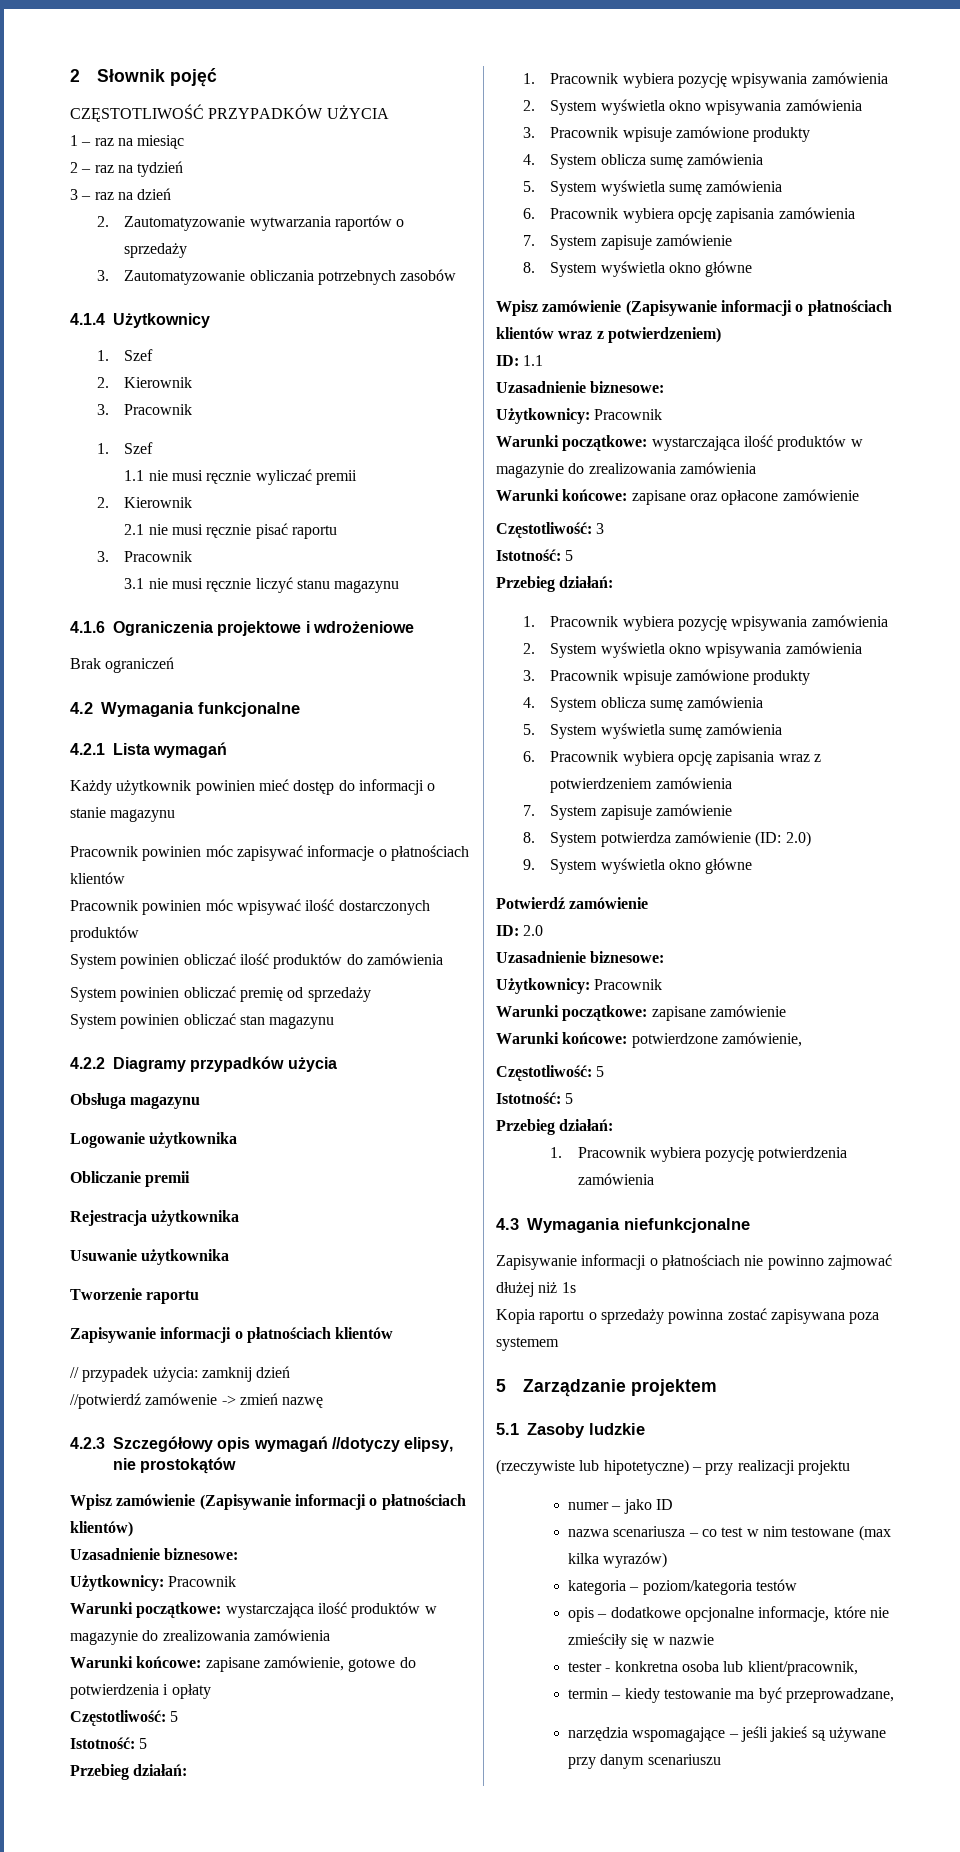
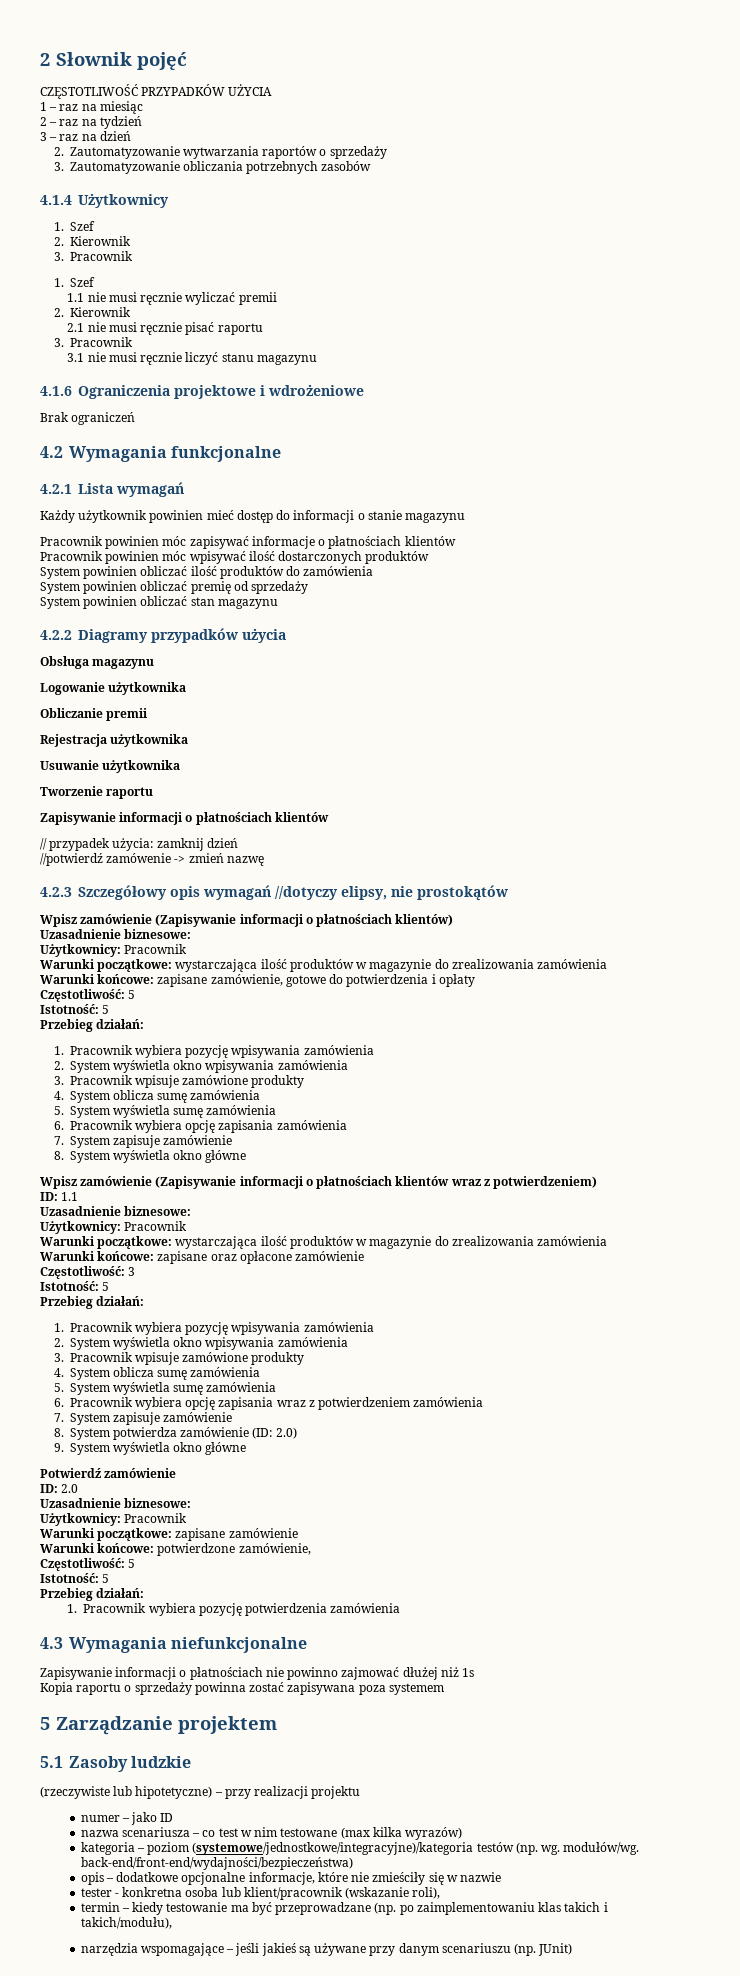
- kategoria – poziom/kategoria testów
+ kategoria – poziom (systemowe/jednostkowe/integracyjne)/kategoria testów (np. wg. modułów/wg. back-end/front-end/wydajności/bezpieczeństwa)
- tester - konkretna osoba lub klient/pracownik,
+ tester - konkretna osoba lub klient/pracownik (wskazanie roli),
- termin – kiedy testowanie ma być przeprowadzane,
+ termin – kiedy testowanie ma być przeprowadzane (np. po zaimplementowaniu klas takich i takich/modułu),
- narzędzia wspomagające – jeśli jakieś są używane przy danym scenariuszu
+ narzędzia wspomagające – jeśli jakieś są używane przy danym scenariuszu (np. JUnit)

